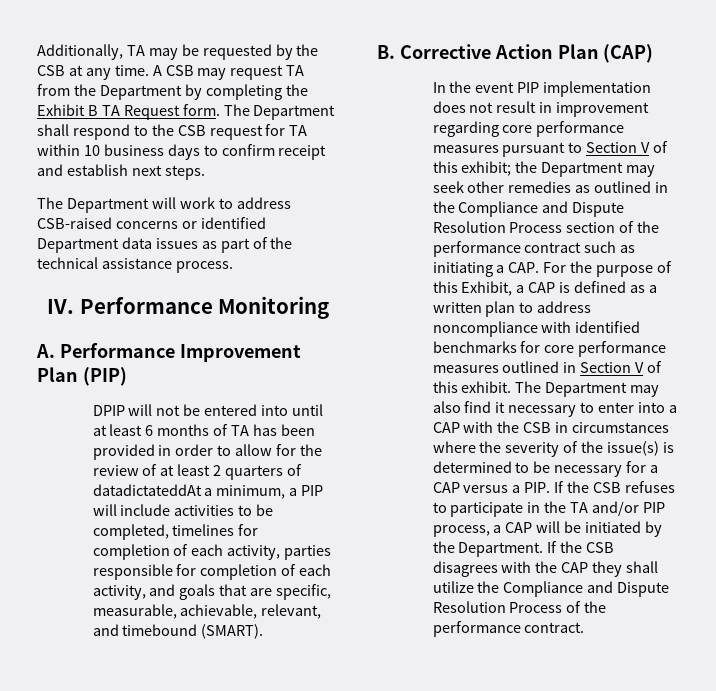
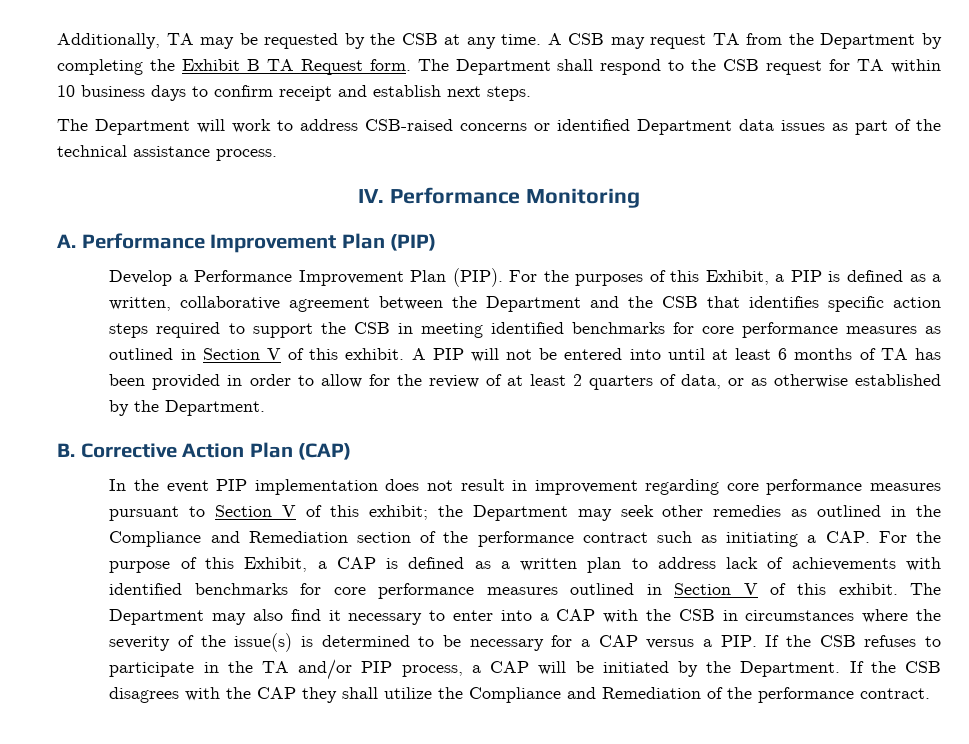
- DPIP will not be entered into until at least 6 months of TA has been provided in order to allow for the review of at least 2 quarters of datadictateddAt a minimum, a PIP will include activities to be completed, timelines for completion of each activity, parties responsible for completion of each activity, and goals that are specific, measurable, achievable, relevant, and timebound (SMART).
+ Develop a Performance Improvement Plan (PIP). For the purposes of this Exhibit, a PIP is defined as a written, collaborative agreement between the Department and the CSB that identifies specific action steps required to support the CSB in meeting identified benchmarks for core performance measures as outlined in Section V of this exhibit. A PIP will not be entered into until at least 6 months of TA has been provided in order to allow for the review of at least 2 quarters of data, or as otherwise established by the Department.
- the Department may seek other remedies as outlined in the Compliance and Dispute Resolution Process section of the performance contract such as initiating a CAP. For the purpose of this Exhibit, a CAP is defined as a written plan to address noncompliance with identified benchmarks for core performance measures outlined in Section V of this exhibit.
+ the Department may seek other remedies as outlined in the Compliance and Remediation section of the performance contract such as initiating a CAP. For the purpose of this Exhibit, a CAP is defined as a written plan to address lack of achievements with identified benchmarks for core performance measures outlined in Section V of this exhibit.
- If the CSB disagrees with the CAP they shall utilize the Compliance and Dispute Resolution Process of the performance contract.
+ If the CSB disagrees with the CAP they shall utilize the Compliance and Remediation of the performance contract.

